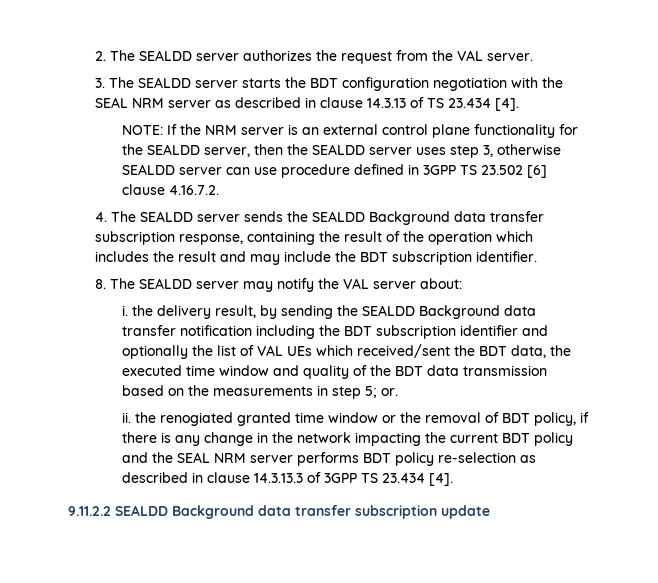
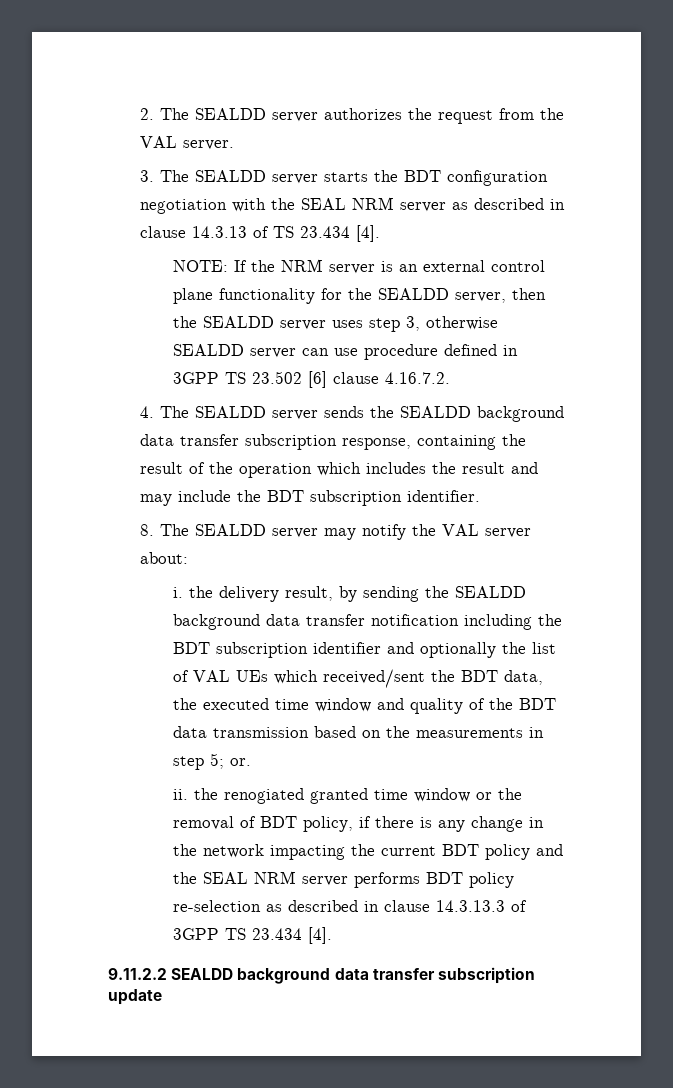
- 4. The SEALDD server sends the SEALDD Background data transfer subscription response, containing the result of the operation which includes the result and may include the BDT subscription identifier.
+ 4. The SEALDD server sends the SEALDD background data transfer subscription response, containing the result of the operation which includes the result and may include the BDT subscription identifier.
- i. the delivery result, by sending the SEALDD Background data transfer notification including the BDT subscription identifier and optionally the list of VAL UEs which received/sent the BDT data, the executed time window and quality of the BDT data transmission based on the measurements in step 5; or.
+ i. the delivery result, by sending the SEALDD background data transfer notification including the BDT subscription identifier and optionally the list of VAL UEs which received/sent the BDT data, the executed time window and quality of the BDT data transmission based on the measurements in step 5; or.
- 9.11.2.2 SEALDD Background data transfer subscription update
+ 9.11.2.2 SEALDD background data transfer subscription update

